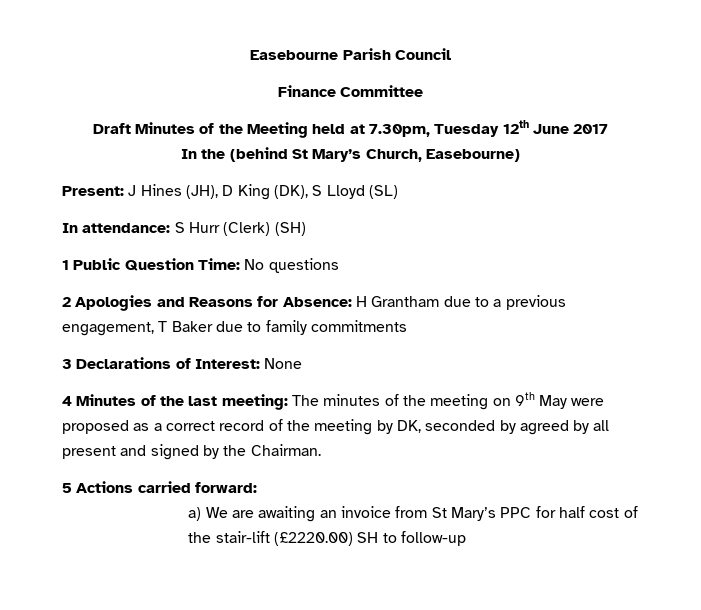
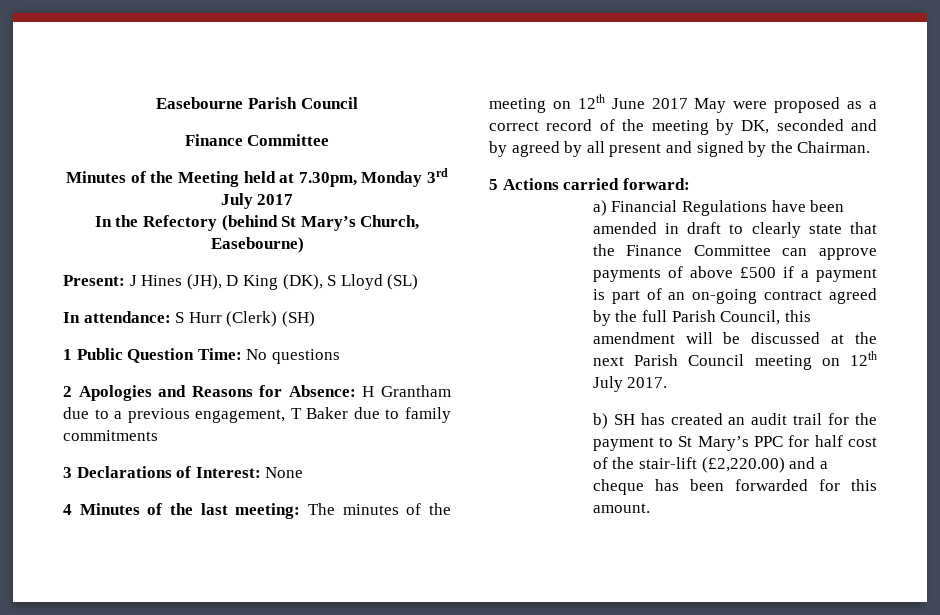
- Draft Minutes of the Meeting held at 7.30pm, Tuesday 12th June 2017
+ Minutes of the Meeting held at 7.30pm, Monday 3rd July 2017
- In the (behind St Mary’s Church, Easebourne)
+ In the Refectory (behind St Mary’s Church, Easebourne)
- 4 Minutes of the last meeting: The minutes of the meeting on 9th May were proposed as a correct record of the meeting by DK, seconded by agreed by all present and signed by the Chairman.
+ 4 Minutes of the last meeting: The minutes of the meeting on 12th June 2017 May were proposed as a correct record of the meeting by DK, seconded and by agreed by all present and signed by the Chairman.
- a) We are awaiting an invoice from St Mary’s PPC for half cost of the stair-lift (£2220.00) SH to follow-up
+ a) Financial Regulations have been amended in draft to clearly state that the Finance Committee can approve payments of above £500 if a payment is part of an on-going contract agreed by the full Parish Council, this amendment will be discussed at the next Parish Council meeting on 12th July 2017.
+ b) SH has created an audit trail for the payment to St Mary’s PPC for half cost of the stair-lift (£2,220.00) and a cheque has been forwarded for this amount.

